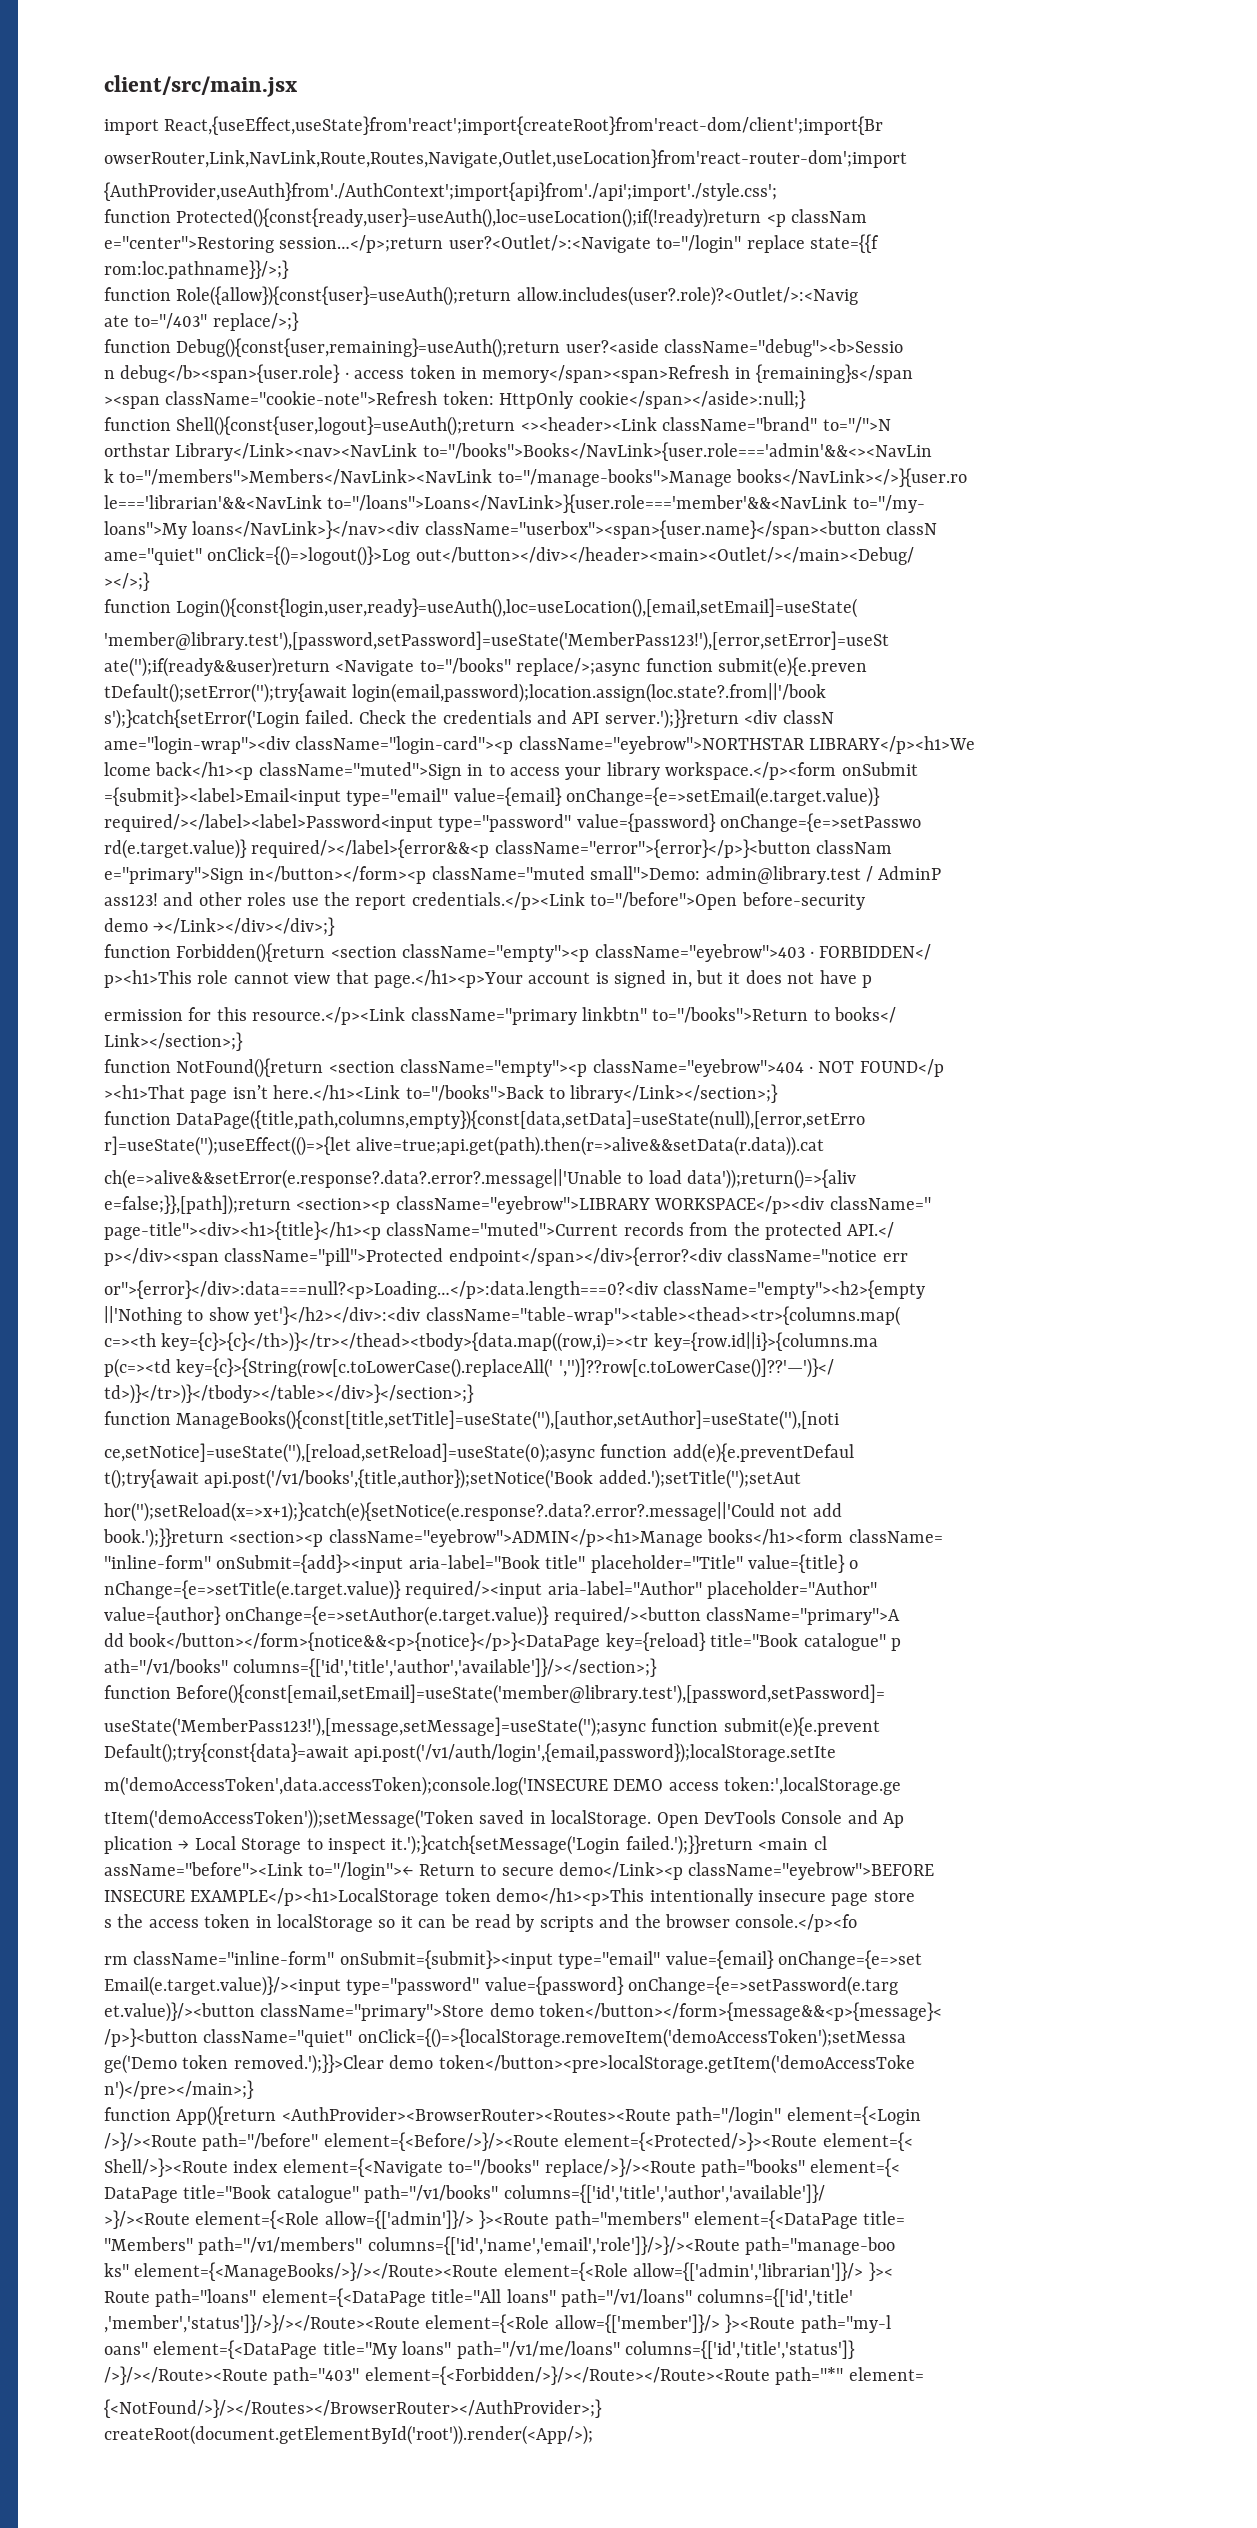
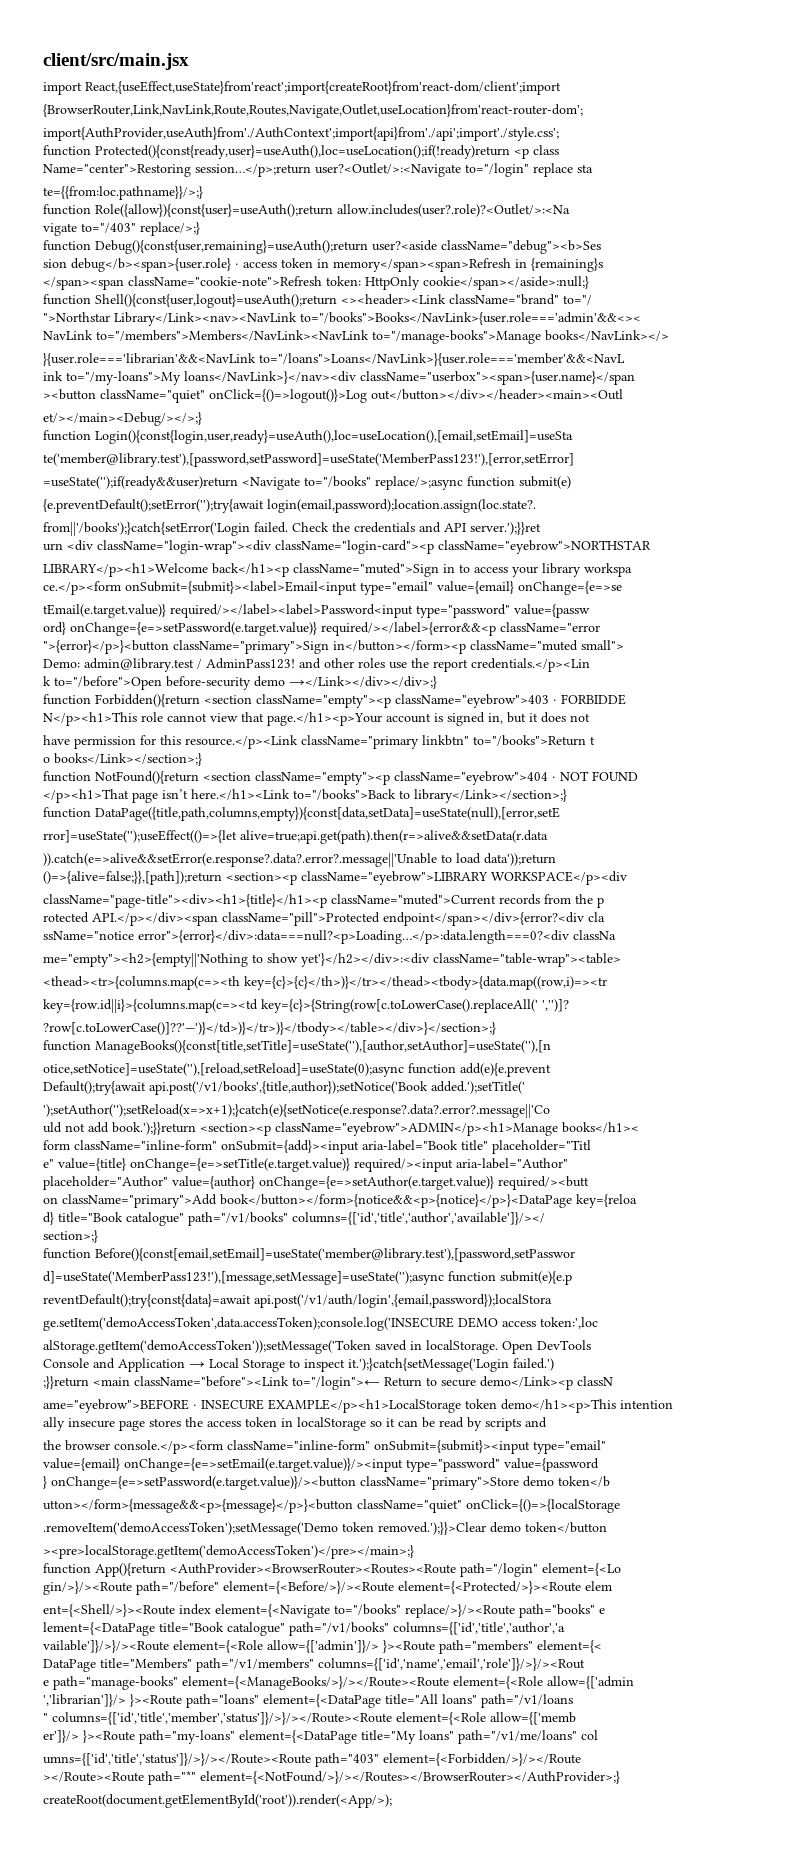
- import React,{useEffect,useState}from'react';import{createRoot}from'react-dom/client';import{Br
- owserRouter,Link,NavLink,Route,Routes,Navigate,Outlet,useLocation}from'react-router-dom';import
- {AuthProvider,useAuth}from'./AuthContext';import{api}from'./api';import'./style.css';
+ import React,{useEffect,useState}from'react';import{createRoot}from'react-dom/client';import
+ {BrowserRouter,Link,NavLink,Route,Routes,Navigate,Outlet,useLocation}from'react-router-dom';
+ import{AuthProvider,useAuth}from'./AuthContext';import{api}from'./api';import'./style.css';
- function Protected(){const{ready,user}=useAuth(),loc=useLocation();if(!ready)return <p classNam
- e="center">Restoring session…</p>;return user?<Outlet/>:<Navigate to="/login" replace state={{f
- rom:loc.pathname}}/>;}
+ function Protected(){const{ready,user}=useAuth(),loc=useLocation();if(!ready)return <p class
+ Name="center">Restoring session…</p>;return user?<Outlet/>:<Navigate to="/login" replace sta
+ te={{from:loc.pathname}}/>;}
- function Role({allow}){const{user}=useAuth();return allow.includes(user?.role)?<Outlet/>:<Navig
- ate to="/403" replace/>;}
+ function Role({allow}){const{user}=useAuth();return allow.includes(user?.role)?<Outlet/>:<Na
+ vigate to="/403" replace/>;}
- function Debug(){const{user,remaining}=useAuth();return user?<aside className="debug"><b>Sessio
- n debug</b><span>{user.role} · access token in memory</span><span>Refresh in {remaining}s</span
- ><span className="cookie-note">Refresh token: HttpOnly cookie</span></aside>:null;}
+ function Debug(){const{user,remaining}=useAuth();return user?<aside className="debug"><b>Ses
+ sion debug</b><span>{user.role} · access token in memory</span><span>Refresh in {remaining}s
+ </span><span className="cookie-note">Refresh token: HttpOnly cookie</span></aside>:null;}
- function Shell(){const{user,logout}=useAuth();return <><header><Link className="brand" to="/">N
- orthstar Library</Link><nav><NavLink to="/books">Books</NavLink>{user.role==='admin'&&<><NavLin
- k to="/members">Members</NavLink><NavLink to="/manage-books">Manage books</NavLink></>}{user.ro
- le==='librarian'&&<NavLink to="/loans">Loans</NavLink>}{user.role==='member'&&<NavLink to="/my-
- loans">My loans</NavLink>}</nav><div className="userbox"><span>{user.name}</span><button classN
- ame="quiet" onClick={()=>logout()}>Log out</button></div></header><main><Outlet/></main><Debug/
- ></>;}
- function Login(){const{login,user,ready}=useAuth(),loc=useLocation(),[email,setEmail]=useState(
- 'member@library.test'),[password,setPassword]=useState('MemberPass123!'),[error,setError]=useSt
- ate('');if(ready&&user)return <Navigate to="/books" replace/>;async function submit(e){e.preven
- tDefault();setError('');try{await login(email,password);location.assign(loc.state?.from||'/book
- s');}catch{setError('Login failed.
+ function Shell(){const{user,logout}=useAuth();return <><header><Link className="brand" to="/
+ ">Northstar Library</Link><nav><NavLink to="/books">Books</NavLink>{user.role==='admin'&&<><
+ NavLink to="/members">Members</NavLink><NavLink to="/manage-books">Manage books</NavLink></>
+ }{user.role==='librarian'&&<NavLink to="/loans">Loans</NavLink>}{user.role==='member'&&<NavL
+ ink to="/my-loans">My loans</NavLink>}</nav><div className="userbox"><span>{user.name}</span
+ ><button className="quiet" onClick={()=>logout()}>Log out</button></div></header><main><Outl
+ et/></main><Debug/></>;}
+ function Login(){const{login,user,ready}=useAuth(),loc=useLocation(),[email,setEmail]=useSta
+ te('member@library.test'),[password,setPassword]=useState('MemberPass123!'),[error,setError]
+ =useState('');if(ready&&user)return <Navigate to="/books" replace/>;async function submit(e)
+ {e.preventDefault();setError('');try{await login(email,password);location.assign(loc.state?.
+ from||'/books');}catch{setError('Login failed.
- Check the credentials and API server.');}}return <div classN
- ame="login-wrap"><div className="login-card"><p className="eyebrow">NORTHSTAR LIBRARY</p><h1>We
- lcome back</h1><p className="muted">Sign in to access your library workspace.</p><form onSubmit
- ={submit}><label>Email<input type="email" value={email} onChange={e=>setEmail(e.target.value)}
- required/></label><label>Password<input type="password" value={password} onChange={e=>setPasswo
- rd(e.target.value)} required/></label>{error&&<p className="error">{error}</p>}<button classNam
- e="primary">Sign in</button></form><p className="muted small">Demo: admin@library.test / AdminP
- ass123! and other roles use the report credentials.</p><Link to="/before">Open before-security
- demo →</Link></div></div>;}
+ Check the credentials and API server.');}}ret
+ urn <div className="login-wrap"><div className="login-card"><p className="eyebrow">NORTHSTAR
+ LIBRARY</p><h1>Welcome back</h1><p className="muted">Sign in to access your library workspa
+ ce.</p><form onSubmit={submit}><label>Email<input type="email" value={email} onChange={e=>se
+ tEmail(e.target.value)} required/></label><label>Password<input type="password" value={passw
+ ord} onChange={e=>setPassword(e.target.value)} required/></label>{error&&<p className="error
+ ">{error}</p>}<button className="primary">Sign in</button></form><p className="muted small">
+ Demo: admin@library.test / AdminPass123! and other roles use the report credentials.</p><Lin
+ k to="/before">Open before-security demo →</Link></div></div>;}
- function Forbidden(){return <section className="empty"><p className="eyebrow">403 · FORBIDDEN</
- p><h1>This role cannot view that page.</h1><p>Your account is signed in, but it does not have p
- ermission for this resource.</p><Link className="primary linkbtn" to="/books">Return to books</
- Link></section>;}
+ function Forbidden(){return <section className="empty"><p className="eyebrow">403 · FORBIDDE
+ N</p><h1>This role cannot view that page.</h1><p>Your account is signed in, but it does not
+ have permission for this resource.</p><Link className="primary linkbtn" to="/books">Return t
+ o books</Link></section>;}
- function NotFound(){return <section className="empty"><p className="eyebrow">404 · NOT FOUND</p
- ><h1>That page isn’t here.</h1><Link to="/books">Back to library</Link></section>;}
+ function NotFound(){return <section className="empty"><p className="eyebrow">404 · NOT FOUND
+ </p><h1>That page isn’t here.</h1><Link to="/books">Back to library</Link></section>;}
- function DataPage({title,path,columns,empty}){const[data,setData]=useState(null),[error,setErro
- r]=useState('');useEffect(()=>{let alive=true;api.get(path).then(r=>alive&&setData(r.data)).cat
- ch(e=>alive&&setError(e.response?.data?.error?.message||'Unable to load data'));return()=>{aliv
- e=false;}},[path]);return <section><p className="eyebrow">LIBRARY WORKSPACE</p><div className="
- page-title"><div><h1>{title}</h1><p className="muted">Current records from the protected API.</
- p></div><span className="pill">Protected endpoint</span></div>{error?<div className="notice err
- or">{error}</div>:data===null?<p>Loading…</p>:data.length===0?<div className="empty"><h2>{empty
- ||'Nothing to show yet'}</h2></div>:<div className="table-wrap"><table><thead><tr>{columns.map(
- c=><th key={c}>{c}</th>)}</tr></thead><tbody>{data.map((row,i)=><tr key={row.id||i}>{columns.ma
- p(c=><td key={c}>{String(row[c.toLowerCase().replaceAll(' ','')]??row[c.toLowerCase()]??'—')}</
- td>)}</tr>)}</tbody></table></div>}</section>;}
- function ManageBooks(){const[title,setTitle]=useState(''),[author,setAuthor]=useState(''),[noti
- ce,setNotice]=useState(''),[reload,setReload]=useState(0);async function add(e){e.preventDefaul
- t();try{await api.post('/v1/books',{title,author});setNotice('Book added.');setTitle('');setAut
- hor('');setReload(x=>x+1);}catch(e){setNotice(e.response?.data?.error?.message||'Could not add
- book.');}}return <section><p className="eyebrow">ADMIN</p><h1>Manage books</h1><form className=
- "inline-form" onSubmit={add}><input aria-label="Book title" placeholder="Title" value={title} o
- nChange={e=>setTitle(e.target.value)} required/><input aria-label="Author" placeholder="Author"
- value={author} onChange={e=>setAuthor(e.target.value)} required/><button className="primary">A
- dd book</button></form>{notice&&<p>{notice}</p>}<DataPage key={reload} title="Book catalogue" p
- ath="/v1/books" columns={['id','title','author','available']}/></section>;}
- function Before(){const[email,setEmail]=useState('member@library.test'),[password,setPassword]=
- useState('MemberPass123!'),[message,setMessage]=useState('');async function submit(e){e.prevent
- Default();try{const{data}=await api.post('/v1/auth/login',{email,password});localStorage.setIte
- m('demoAccessToken',data.accessToken);console.log('INSECURE DEMO access token:',localStorage.ge
- tItem('demoAccessToken'));setMessage('Token saved in localStorage.
+ function DataPage({title,path,columns,empty}){const[data,setData]=useState(null),[error,setE
+ rror]=useState('');useEffect(()=>{let alive=true;api.get(path).then(r=>alive&&setData(r.data
+ )).catch(e=>alive&&setError(e.response?.data?.error?.message||'Unable to load data'));return
+ ()=>{alive=false;}},[path]);return <section><p className="eyebrow">LIBRARY WORKSPACE</p><div
+ className="page-title"><div><h1>{title}</h1><p className="muted">Current records from the p
+ rotected API.</p></div><span className="pill">Protected endpoint</span></div>{error?<div cla
+ ssName="notice error">{error}</div>:data===null?<p>Loading…</p>:data.length===0?<div classNa
+ me="empty"><h2>{empty||'Nothing to show yet'}</h2></div>:<div className="table-wrap"><table>
+ <thead><tr>{columns.map(c=><th key={c}>{c}</th>)}</tr></thead><tbody>{data.map((row,i)=><tr
+ key={row.id||i}>{columns.map(c=><td key={c}>{String(row[c.toLowerCase().replaceAll(' ','')]?
+ ?row[c.toLowerCase()]??'—')}</td>)}</tr>)}</tbody></table></div>}</section>;}
+ function ManageBooks(){const[title,setTitle]=useState(''),[author,setAuthor]=useState(''),[n
+ otice,setNotice]=useState(''),[reload,setReload]=useState(0);async function add(e){e.prevent
+ Default();try{await api.post('/v1/books',{title,author});setNotice('Book added.');setTitle('
+ ');setAuthor('');setReload(x=>x+1);}catch(e){setNotice(e.response?.data?.error?.message||'Co
+ uld not add book.');}}return <section><p className="eyebrow">ADMIN</p><h1>Manage books</h1><
+ form className="inline-form" onSubmit={add}><input aria-label="Book title" placeholder="Titl
+ e" value={title} onChange={e=>setTitle(e.target.value)} required/><input aria-label="Author"
+ placeholder="Author" value={author} onChange={e=>setAuthor(e.target.value)} required/><butt
+ on className="primary">Add book</button></form>{notice&&<p>{notice}</p>}<DataPage key={reloa
+ d} title="Book catalogue" path="/v1/books" columns={['id','title','author','available']}/></
+ section>;}
+ function Before(){const[email,setEmail]=useState('member@library.test'),[password,setPasswor
+ d]=useState('MemberPass123!'),[message,setMessage]=useState('');async function submit(e){e.p
+ reventDefault();try{const{data}=await api.post('/v1/auth/login',{email,password});localStora
+ ge.setItem('demoAccessToken',data.accessToken);console.log('INSECURE DEMO access token:',loc
+ alStorage.getItem('demoAccessToken'));setMessage('Token saved in localStorage.
- Open DevTools Console and Ap
- plication → Local Storage to inspect it.');}catch{setMessage('Login failed.');}}return <main cl
- assName="before"><Link to="/login">← Return to secure demo</Link><p className="eyebrow">BEFORE
- INSECURE EXAMPLE</p><h1>LocalStorage token demo</h1><p>This intentionally insecure page store
- s the access token in localStorage so it can be read by scripts and the browser console.</p><fo
- rm className="inline-form" onSubmit={submit}><input type="email" value={email} onChange={e=>set
- Email(e.target.value)}/><input type="password" value={password} onChange={e=>setPassword(e.targ
- et.value)}/><button className="primary">Store demo token</button></form>{message&&<p>{message}<
- /p>}<button className="quiet" onClick={()=>{localStorage.removeItem('demoAccessToken');setMessa
- ge('Demo token removed.');}}>Clear demo token</button><pre>localStorage.getItem('demoAccessToke
- n')</pre></main>;}
+ Open DevTools
+ Console and Application → Local Storage to inspect it.');}catch{setMessage('Login failed.')
+ ;}}return <main className="before"><Link to="/login">← Return to secure demo</Link><p classN
+ ame="eyebrow">BEFORE · INSECURE EXAMPLE</p><h1>LocalStorage token demo</h1><p>This intention
+ ally insecure page stores the access token in localStorage so it can be read by scripts and
+ the browser console.</p><form className="inline-form" onSubmit={submit}><input type="email"
+ value={email} onChange={e=>setEmail(e.target.value)}/><input type="password" value={password
+ } onChange={e=>setPassword(e.target.value)}/><button className="primary">Store demo token</b
+ utton></form>{message&&<p>{message}</p>}<button className="quiet" onClick={()=>{localStorage
+ .removeItem('demoAccessToken');setMessage('Demo token removed.');}}>Clear demo token</button
+ ><pre>localStorage.getItem('demoAccessToken')</pre></main>;}
- function App(){return <AuthProvider><BrowserRouter><Routes><Route path="/login" element={<Login
- />}/><Route path="/before" element={<Before/>}/><Route element={<Protected/>}><Route element={<
- Shell/>}><Route index element={<Navigate to="/books" replace/>}/><Route path="books" element={<
- DataPage title="Book catalogue" path="/v1/books" columns={['id','title','author','available']}/
- >}/><Route element={<Role allow={['admin']}/> }><Route path="members" element={<DataPage title=
- "Members" path="/v1/members" columns={['id','name','email','role']}/>}/><Route path="manage-boo
- ks" element={<ManageBooks/>}/></Route><Route element={<Role allow={['admin','librarian']}/> }><
- Route path="loans" element={<DataPage title="All loans" path="/v1/loans" columns={['id','title'
- ,'member','status']}/>}/></Route><Route element={<Role allow={['member']}/> }><Route path="my-l
- oans" element={<DataPage title="My loans" path="/v1/me/loans" columns={['id','title','status']}
- />}/></Route><Route path="403" element={<Forbidden/>}/></Route></Route><Route path="*" element=
- {<NotFound/>}/></Routes></BrowserRouter></AuthProvider>;}
+ function App(){return <AuthProvider><BrowserRouter><Routes><Route path="/login" element={<Lo
+ gin/>}/><Route path="/before" element={<Before/>}/><Route element={<Protected/>}><Route elem
+ ent={<Shell/>}><Route index element={<Navigate to="/books" replace/>}/><Route path="books" e
+ lement={<DataPage title="Book catalogue" path="/v1/books" columns={['id','title','author','a
+ vailable']}/>}/><Route element={<Role allow={['admin']}/> }><Route path="members" element={<
+ DataPage title="Members" path="/v1/members" columns={['id','name','email','role']}/>}/><Rout
+ e path="manage-books" element={<ManageBooks/>}/></Route><Route element={<Role allow={['admin
+ ','librarian']}/> }><Route path="loans" element={<DataPage title="All loans" path="/v1/loans
+ " columns={['id','title','member','status']}/>}/></Route><Route element={<Role allow={['memb
+ er']}/> }><Route path="my-loans" element={<DataPage title="My loans" path="/v1/me/loans" col
+ umns={['id','title','status']}/>}/></Route><Route path="403" element={<Forbidden/>}/></Route
+ ></Route><Route path="*" element={<NotFound/>}/></Routes></BrowserRouter></AuthProvider>;}

